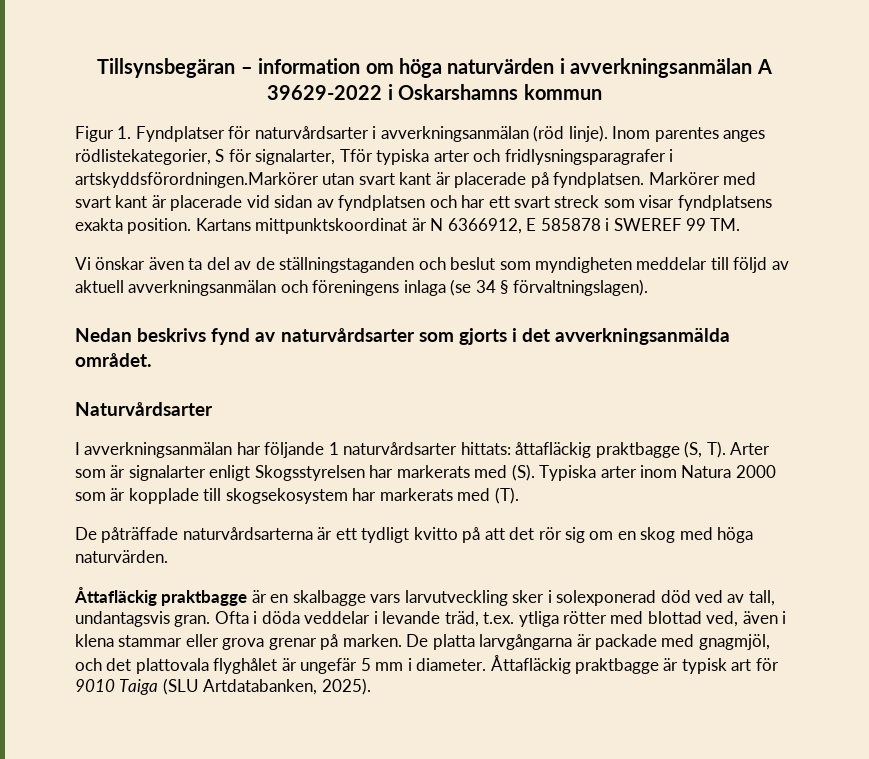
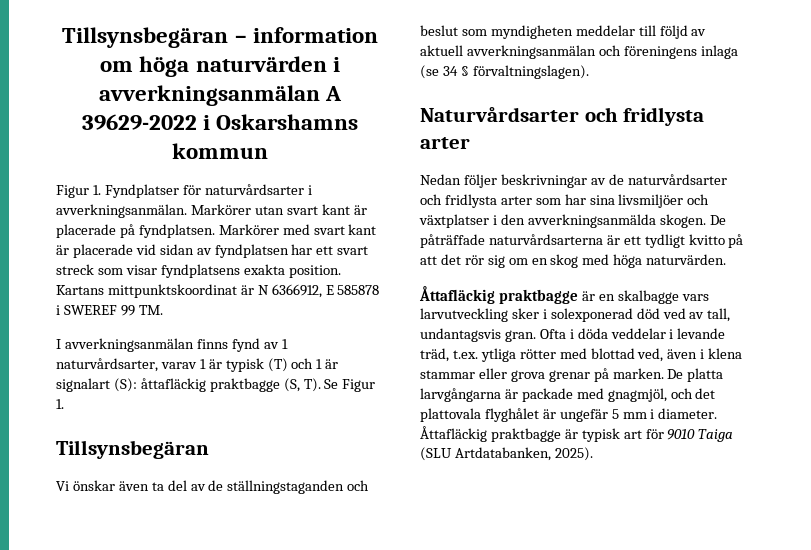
- Figur 1. Fyndplatser för naturvårdsarter i avverkningsanmälan (röd linje). Inom parentes anges rödlistekategorier, S för signalarter, Tför typiska arter och fridlysningsparagrafer i artskyddsförordningen.Markörer utan svart kant är placerade på fyndplatsen.
+ Figur 1. Fyndplatser för naturvårdsarter i avverkningsanmälan. Markörer utan svart kant är placerade på fyndplatsen.
- Markörer med svart kant är placerade vid sidan av fyndplatsen och har ett svart streck som visar fyndplatsens exakta position.
+ Markörer med svart kant är placerade vid sidan av fyndplatsen har ett svart streck som visar fyndplatsens exakta position.
+ I avverkningsanmälan finns fynd av 1 naturvårdsarter, varav 1 är typisk (T) och 1 är signalart (S): åttafläckig praktbagge (S, T). Se Figur 1.
+ Tillsynsbegäran
- Nedan beskrivs fynd av naturvårdsarter som gjorts i det avverkningsanmälda området.
- Naturvårdsarter
- I avverkningsanmälan har följande 1 naturvårdsarter hittats: åttafläckig praktbagge (S, T). Arter som är signalarter enligt Skogsstyrelsen har markerats med (S). Typiska arter inom Natura 2000 som är kopplade till skogsekosystem har markerats med (T).
- De påträffade naturvårdsarterna är ett tydligt kvitto på att det rör sig om en skog med höga naturvärden.
+ Naturvårdsarter och fridlysta arter
+ Nedan följer beskrivningar av de naturvårdsarter och fridlysta arter som har sina livsmiljöer och växtplatser i den avverkningsanmälda skogen. De påträffade naturvårdsarterna är ett tydligt kvitto på att det rör sig om en skog med höga naturvärden.

